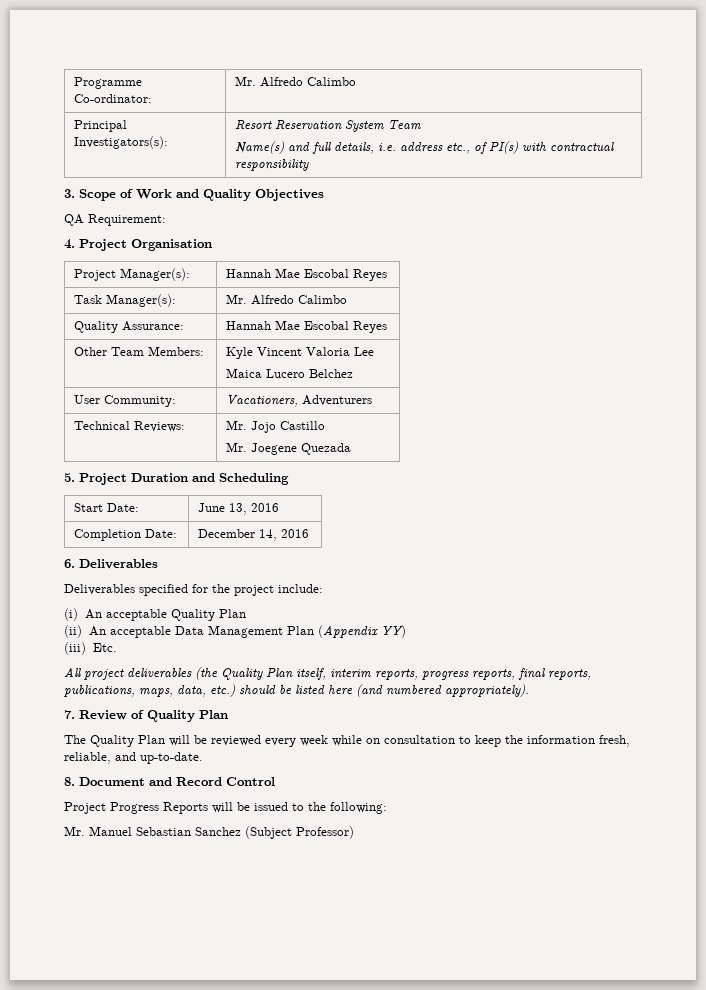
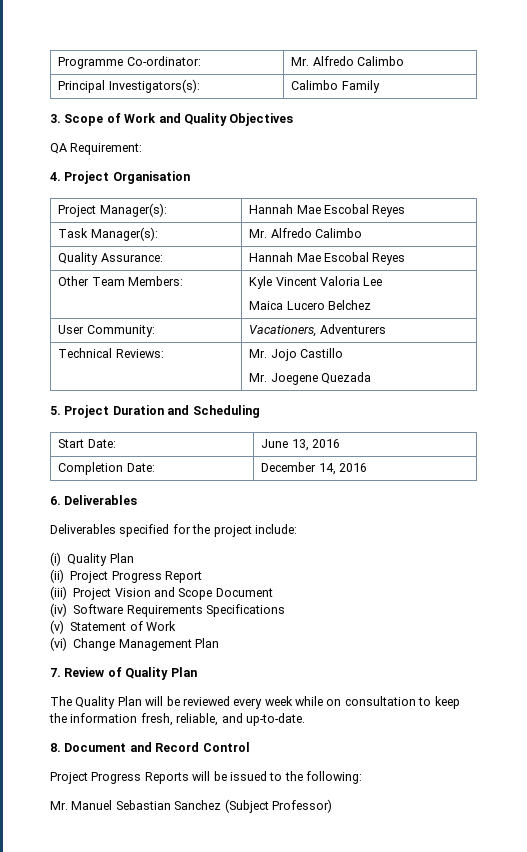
- Principal Investigators(s): | Resort Reservation System Team
- Name(s) and full details, i.e. address etc., of PI(s) with contractual responsibility
+ Principal Investigators(s): | Calimbo Family
- (i) An acceptable Quality Plan
+ (i) Quality Plan
- (ii) An acceptable Data Management Plan (Appendix YY)
- (iii) Etc.
- All project deliverables (the Quality Plan itself, interim reports, progress reports, final reports, publications, maps, data, etc.) should be listed here (and numbered appropriately).
+ (ii) Project Progress Report
+ (iii) Project Vision and Scope Document
+ (iv) Software Requirements Specifications
+ (v) Statement of Work
+ (vi) Change Management Plan

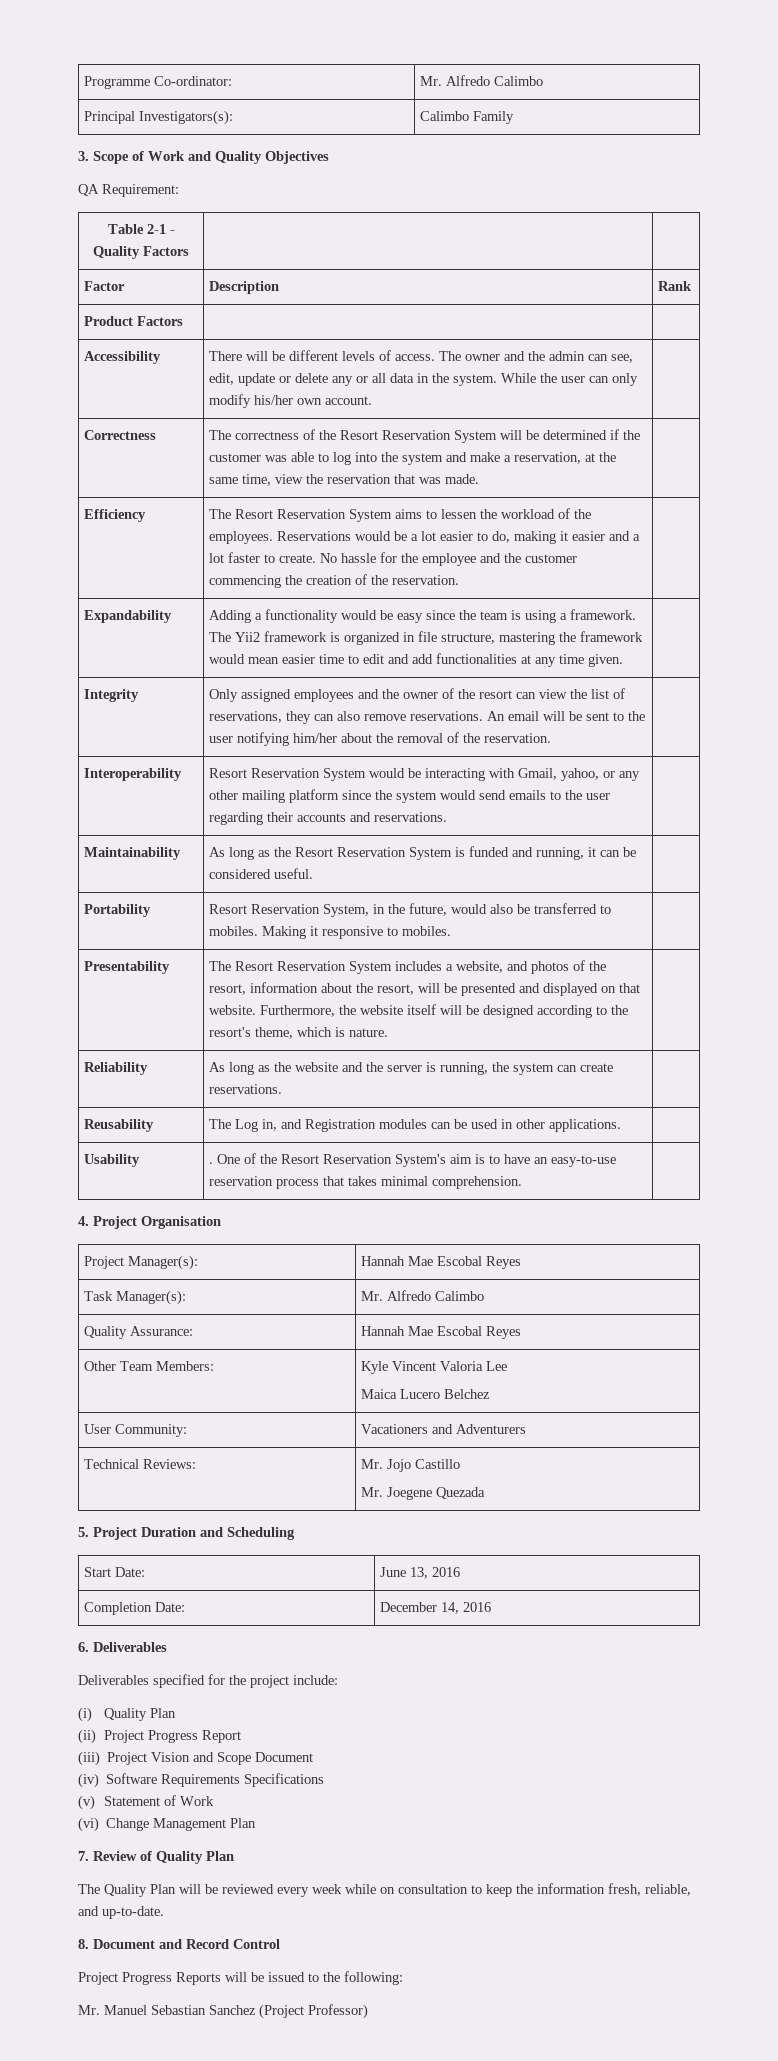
+ Table 2-1 - Quality Factors | |
+ Factor | Description | Rank
+ Product Factors | |
+ Accessibility | There will be different levels of access. The owner and the admin can see, edit, update or delete any or all data in the system. While the user can only modify his/her own account. |
+ Correctness | The correctness of the Resort Reservation System will be determined if the customer was able to log into the system and make a reservation, at the same time, view the reservation that was made. |
+ Efficiency | The Resort Reservation System aims to lessen the workload of the employees. Reservations would be a lot easier to do, making it easier and a lot faster to create. No hassle for the employee and the customer commencing the creation of the reservation. |
+ Expandability | Adding a functionality would be easy since the team is using a framework. The Yii2 framework is organized in file structure, mastering the framework would mean easier time to edit and add functionalities at any time given. |
+ Integrity | Only assigned employees and the owner of the resort can view the list of reservations, they can also remove reservations. An email will be sent to the user notifying him/her about the removal of the reservation. |
+ Interoperability | Resort Reservation System would be interacting with Gmail, yahoo, or any other mailing platform since the system would send emails to the user regarding their accounts and reservations. |
+ Maintainability | As long as the Resort Reservation System is funded and running, it can be considered useful. |
+ Portability | Resort Reservation System, in the future, would also be transferred to mobiles. Making it responsive to mobiles. |
+ Presentability | The Resort Reservation System includes a website, and photos of the resort, information about the resort, will be presented and displayed on that website. Furthermore, the website itself will be designed according to the resort's theme, which is nature. |
+ Reliability | As long as the website and the server is running, the system can create reservations. |
+ Reusability | The Log in, and Registration modules can be used in other applications. |
+ Usability | . One of the Resort Reservation System's aim is to have an easy-to-use reservation process that takes minimal comprehension. |
- User Community: | Vacationers, Adventurers
+ User Community: | Vacationers and Adventurers
- Mr. Manuel Sebastian Sanchez (Subject Professor)
+ Mr. Manuel Sebastian Sanchez (Project Professor)

